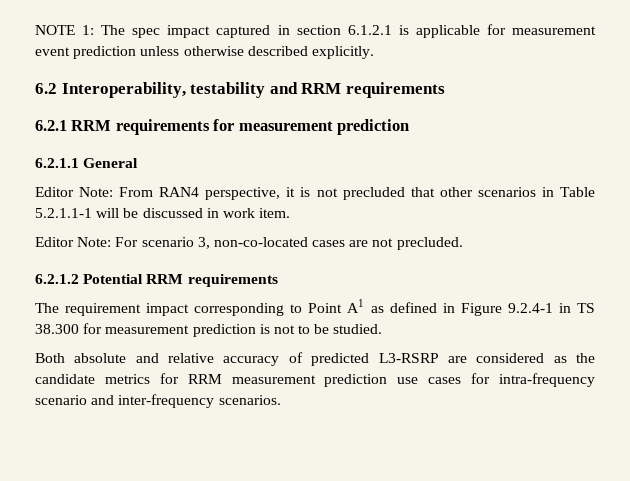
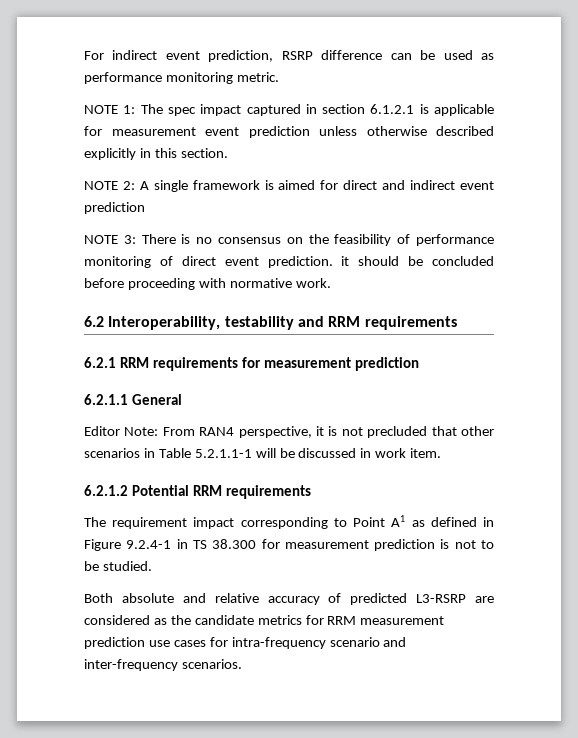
+ For indirect event prediction, RSRP difference can be used as performance monitoring metric.
- NOTE 1: The spec impact captured in section 6.1.2.1 is applicable for measurement event prediction unless otherwise described explicitly.
+ NOTE 1: The spec impact captured in section 6.1.2.1 is applicable for measurement event prediction unless otherwise described explicitly in this section.
+ NOTE 2: A single framework is aimed for direct and indirect event prediction
+ NOTE 3: There is no consensus on the feasibility of performance monitoring of direct event prediction. it should be concluded before proceeding with normative work.
- Editor Note: For scenario 3, non-co-located cases are not precluded.

